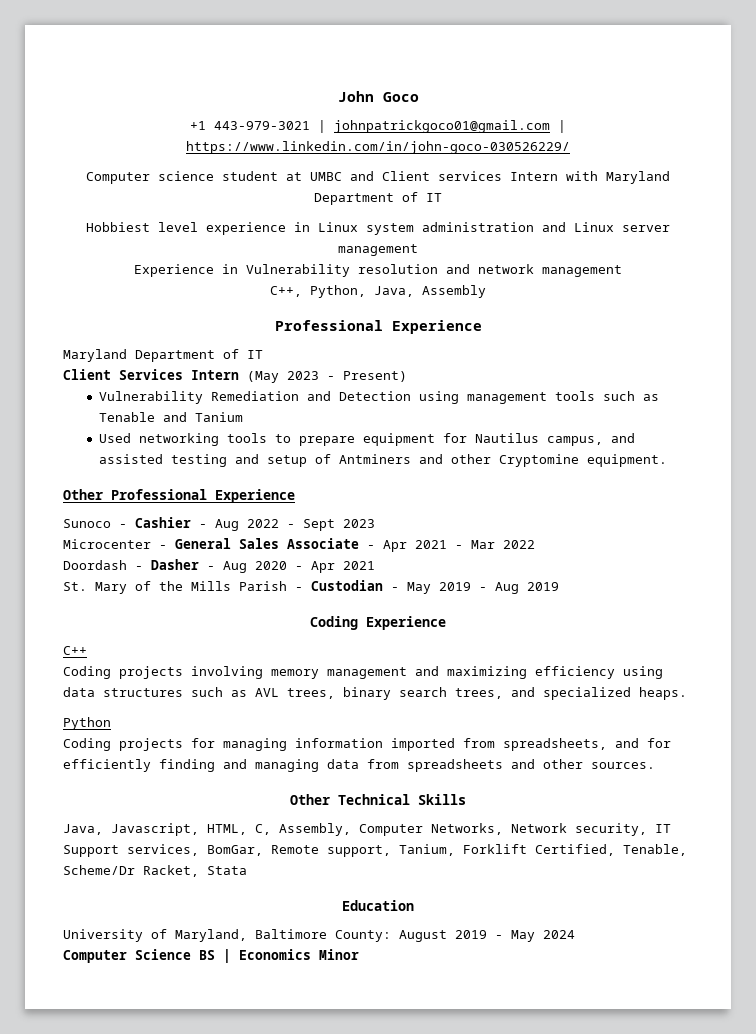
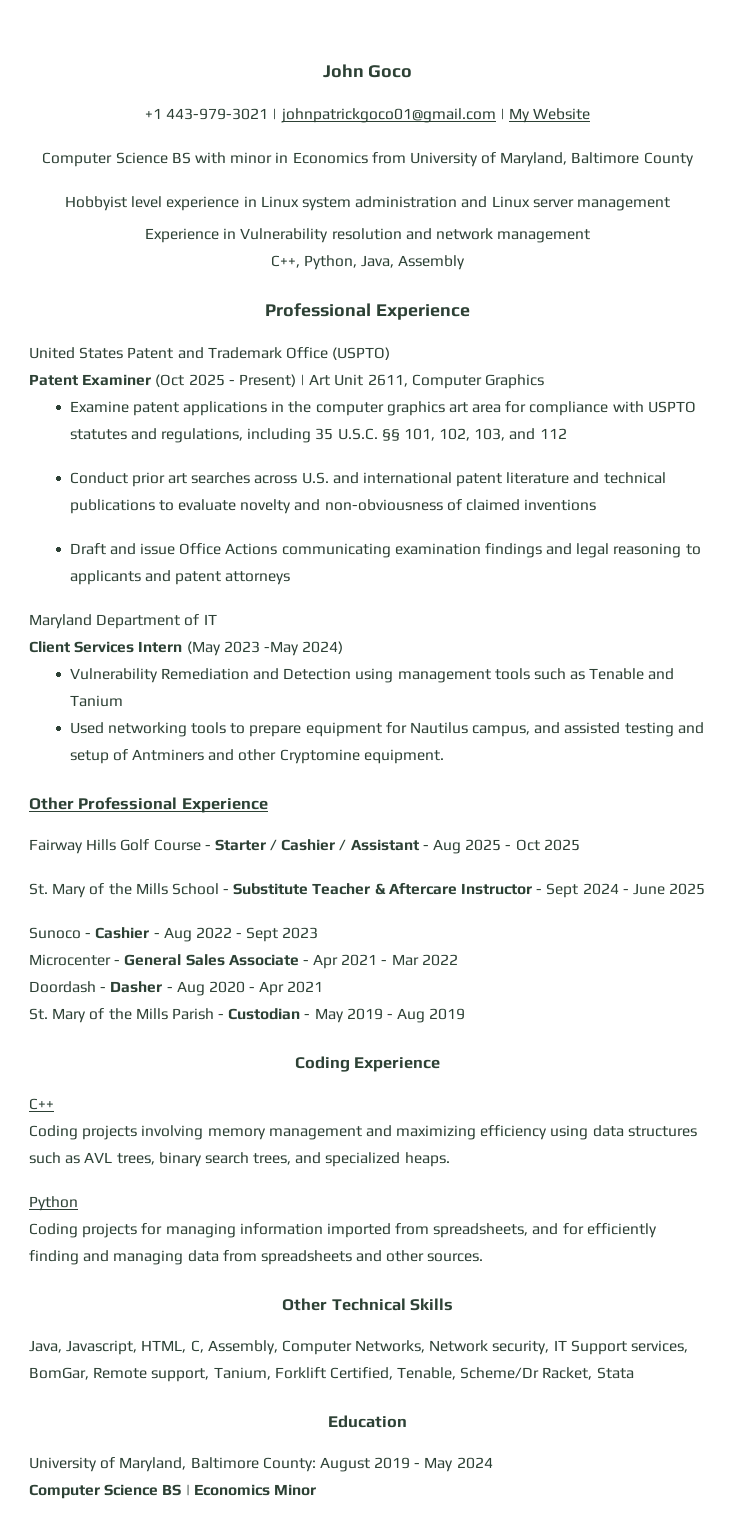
- +1 443-979-3021 | johnpatrickgoco01@gmail.com | https://www.linkedin.com/in/john-goco-030526229/
- Computer science student at UMBC and Client services Intern with Maryland Department of IT
- Hobbiest level experience in Linux system administration and Linux server management
+ +1 443-979-3021 | johnpatrickgoco01@gmail.com | My Website
+ Computer Science BS with minor in Economics from University of Maryland, Baltimore County
+ Hobbyist level experience in Linux system administration and Linux server management
+ United States Patent and Trademark Office (USPTO)
+ Patent Examiner (Oct 2025 - Present) | Art Unit 2611, Computer Graphics
+ Examine patent applications in the computer graphics art area for compliance with USPTO statutes and regulations, including 35 U.S.C. §§ 101, 102, 103, and 112
+ Conduct prior art searches across U.S. and international patent literature and technical publications to evaluate novelty and non-obviousness of claimed inventions
+ Draft and issue Office Actions communicating examination findings and legal reasoning to applicants and patent attorneys
- Client Services Intern (May 2023 - Present)
+ Client Services Intern (May 2023 -May 2024)
+ Fairway Hills Golf Course - Starter / Cashier / Assistant - Aug 2025 - Oct 2025
+ St. Mary of the Mills School - Substitute Teacher & Aftercare Instructor - Sept 2024 - June 2025

